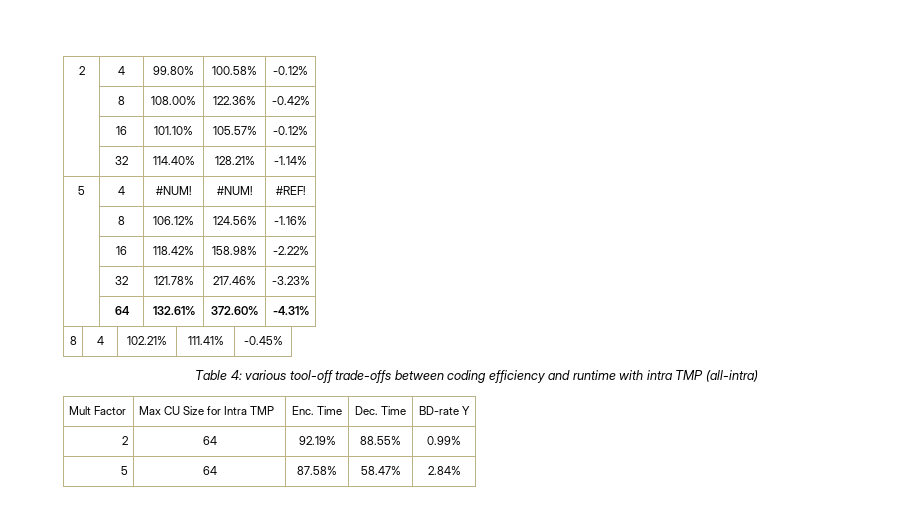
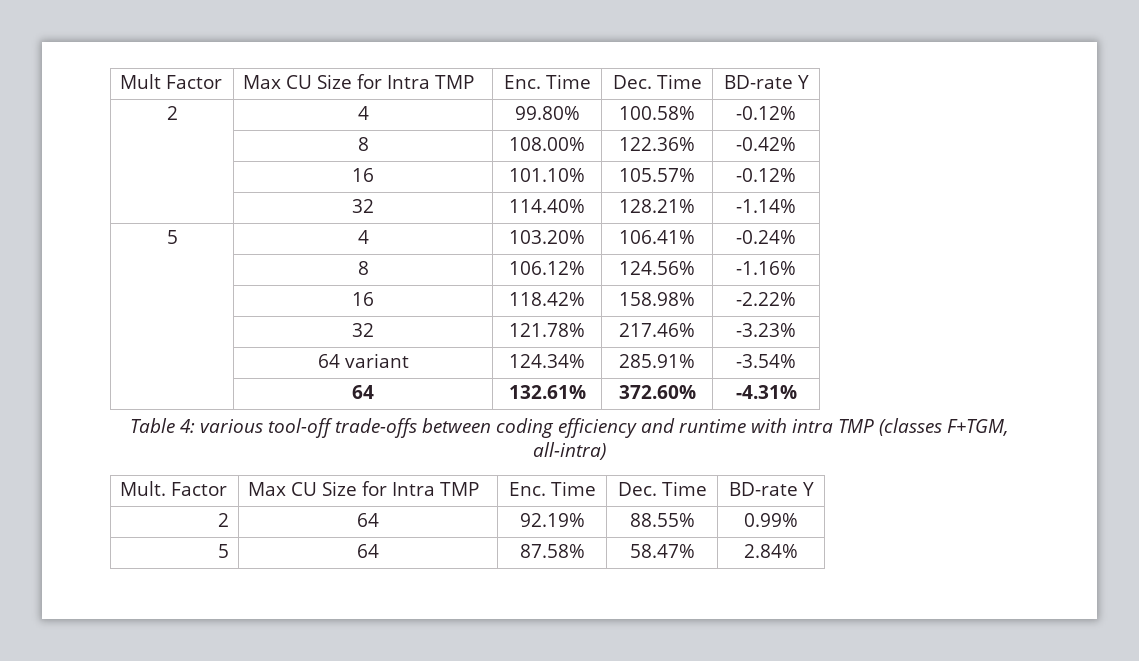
+ Mult Factor | Max CU Size for Intra TMP | Enc. Time | Dec. Time | BD-rate Y
- 5 | 4 | #NUM! | #NUM! | #REF!
+ 5 | 4 | 103.20% | 106.41% | -0.24%
+ | 64 variant | 124.34% | 285.91% | -3.54%
- 8 | 4 | 102.21% | 111.41% | -0.45%
- Table 4: various tool-off trade-offs between coding efficiency and runtime with intra TMP (all-intra)
- Mult Factor | Max CU Size for Intra TMP | Enc. Time | Dec. Time | BD-rate Y
+ Table 4: various tool-off trade-offs between coding efficiency and runtime with intra TMP (classes F+TGM, all-intra)
+ Mult. Factor | Max CU Size for Intra TMP | Enc. Time | Dec. Time | BD-rate Y

